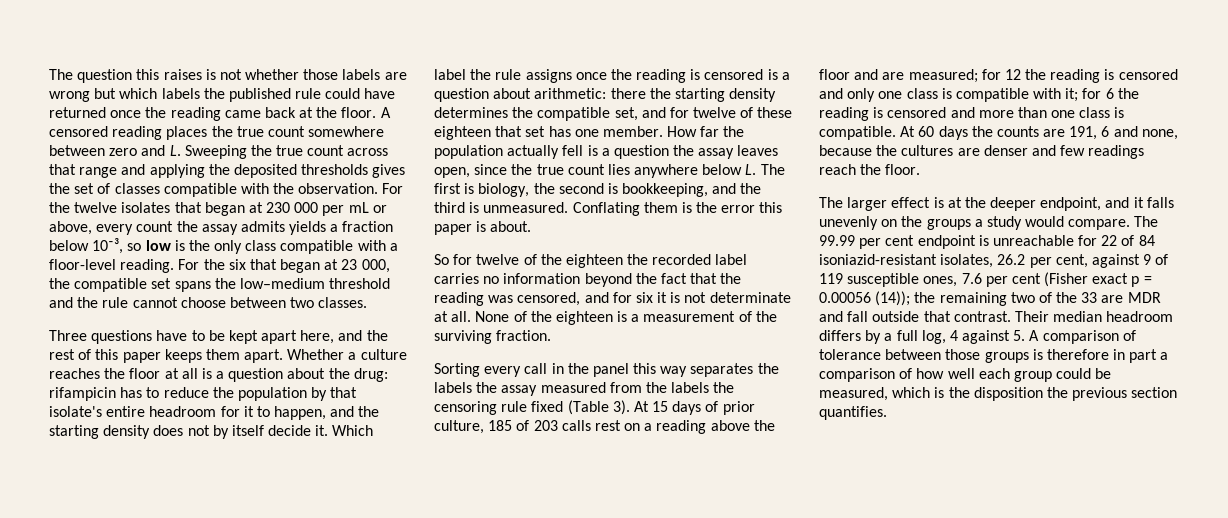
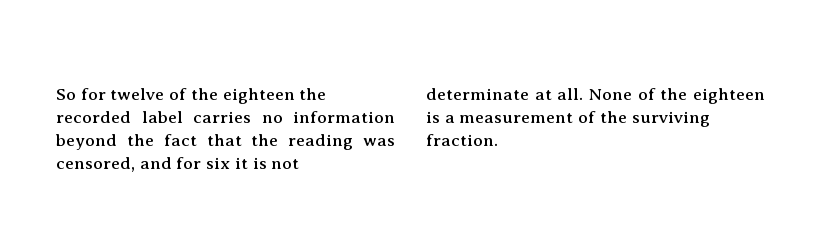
- The question this raises is not whether those labels are wrong but which labels the published rule could have returned once the reading came back at the floor. A censored reading places the true count somewhere between zero and L. Sweeping the true count across that range and applying the deposited thresholds gives the set of classes compatible with the observation. For the twelve isolates that began at 230 000 per mL or above, every count the assay admits yields a fraction below 10⁻³, so low is the only class compatible with a floor-level reading. For the six that began at 23 000, the compatible set spans the low–medium threshold and the rule cannot choose between two classes.
- Three questions have to be kept apart here, and the rest of this paper keeps them apart. Whether a culture reaches the floor at all is a question about the drug: rifampicin has to reduce the population by that isolate's entire headroom for it to happen, and the starting density does not by itself decide it. Which label the rule assigns once the reading is censored is a question about arithmetic: there the starting density determines the compatible set, and for twelve of these eighteen that set has one member. How far the population actually fell is a question the assay leaves open, since the true count lies anywhere below L. The first is biology, the second is bookkeeping, and the third is unmeasured. Conflating them is the error this paper is about.
- Sorting every call in the panel this way separates the labels the assay measured from the labels the censoring rule fixed (Table 3). At 15 days of prior culture, 185 of 203 calls rest on a reading above the floor and are measured; for 12 the reading is censored and only one class is compatible with it; for 6 the reading is censored and more than one class is compatible. At 60 days the counts are 191, 6 and none, because the cultures are denser and few readings reach the floor.
- The larger effect is at the deeper endpoint, and it falls unevenly on the groups a study would compare. The 99.99 per cent endpoint is unreachable for 22 of 84 isoniazid-resistant isolates, 26.2 per cent, against 9 of 119 susceptible ones, 7.6 per cent (Fisher exact p = 0.00056 (14)); the remaining two of the 33 are MDR and fall outside that contrast. Their median headroom differs by a full log, 4 against 5. A comparison of tolerance between those groups is therefore in part a comparison of how well each group could be measured, which is the disposition the previous section quantifies.

